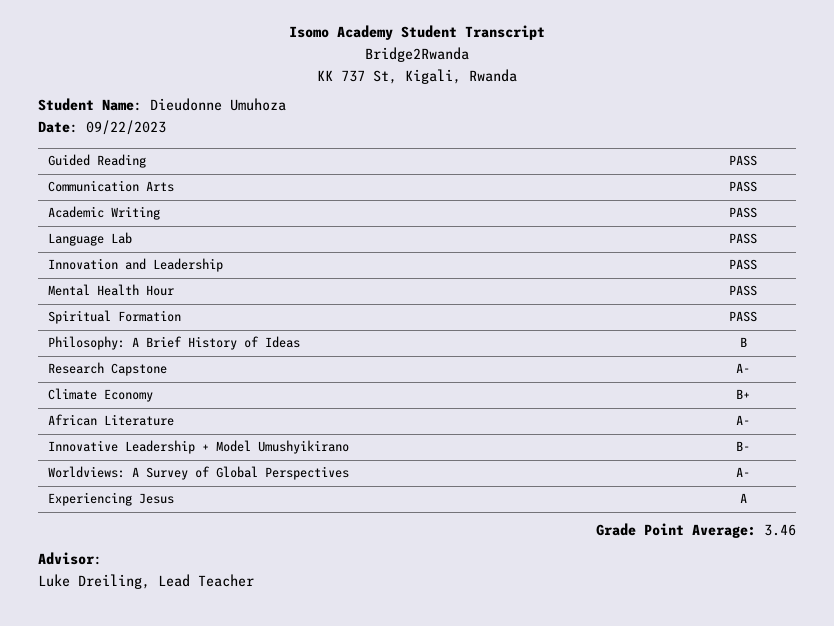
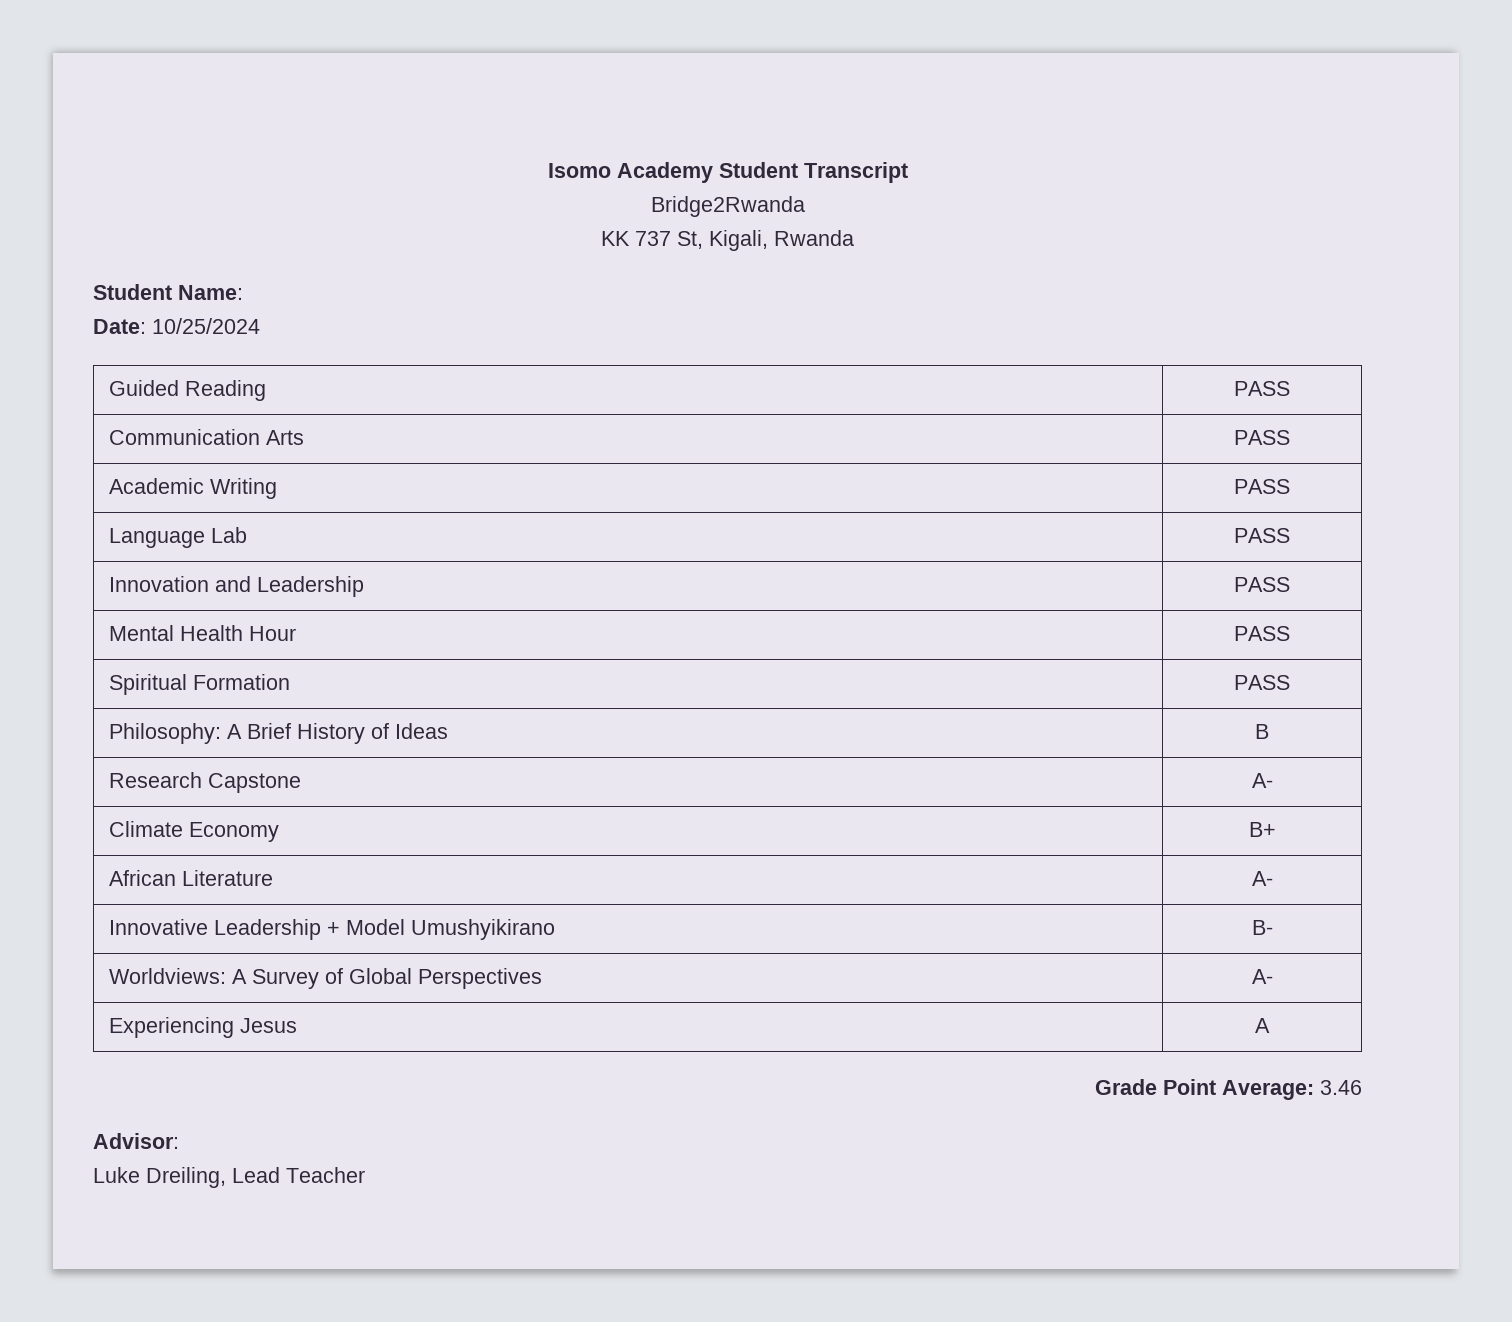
- Student Name: Dieudonne Umuhoza
+ Student Name:
- Date: 09/22/2023
+ Date: 10/25/2024

